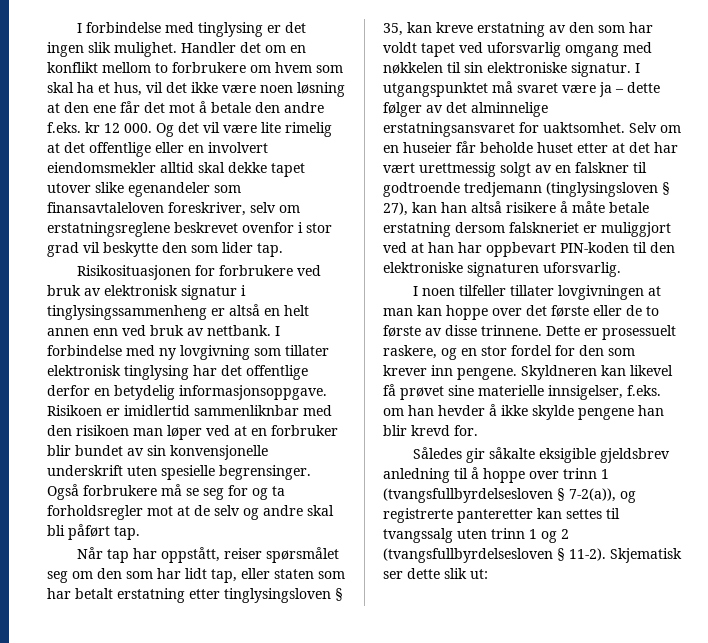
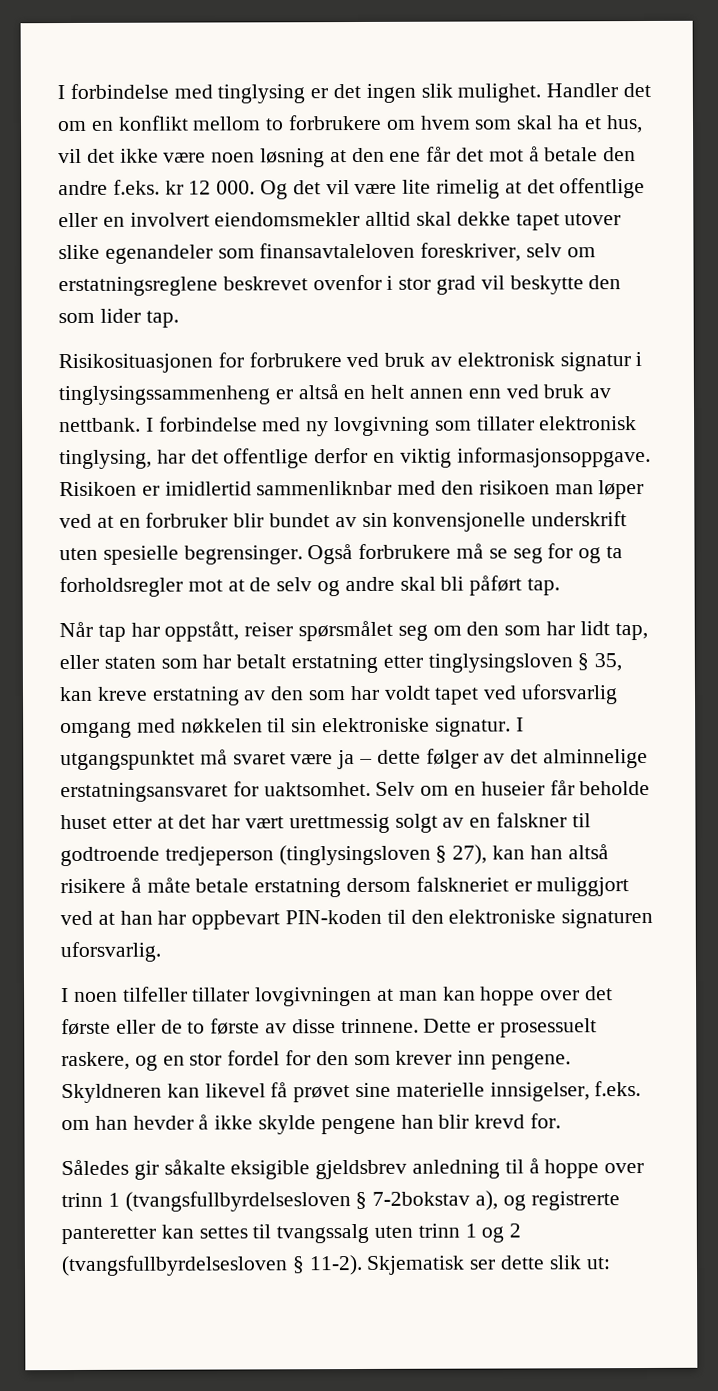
- I forbindelse med ny lovgivning som tillater elektronisk tinglysing har det offentlige derfor en betydelig informasjonsoppgave.
+ I forbindelse med ny lovgivning som tillater elektronisk tinglysing, har det offentlige derfor en viktig informasjonsoppgave.
- Selv om en huseier får beholde huset etter at det har vært urettmessig solgt av en falskner til godtroende tredjemann (tinglysingsloven § 27), kan han altså risikere å måte betale erstatning dersom falskneriet er muliggjort ved at han har oppbevart PIN-koden til den elektroniske signaturen uforsvarlig.
+ Selv om en huseier får beholde huset etter at det har vært urettmessig solgt av en falskner til godtroende tredjeperson (tinglysingsloven § 27), kan han altså risikere å måte betale erstatning dersom falskneriet er muliggjort ved at han har oppbevart PIN-koden til den elektroniske signaturen uforsvarlig.
- Således gir såkalte eksigible gjeldsbrev anledning til å hoppe over trinn 1 (tvangsfullbyrdelsesloven § 7-2(a)), og registrerte panteretter kan settes til tvangssalg uten trinn 1 og 2 (tvangsfullbyrdelsesloven § 11-2).
+ Således gir såkalte eksigible gjeldsbrev anledning til å hoppe over trinn 1 (tvangsfullbyrdelsesloven § 7-2bokstav a), og registrerte panteretter kan settes til tvangssalg uten trinn 1 og 2 (tvangsfullbyrdelsesloven § 11-2).

